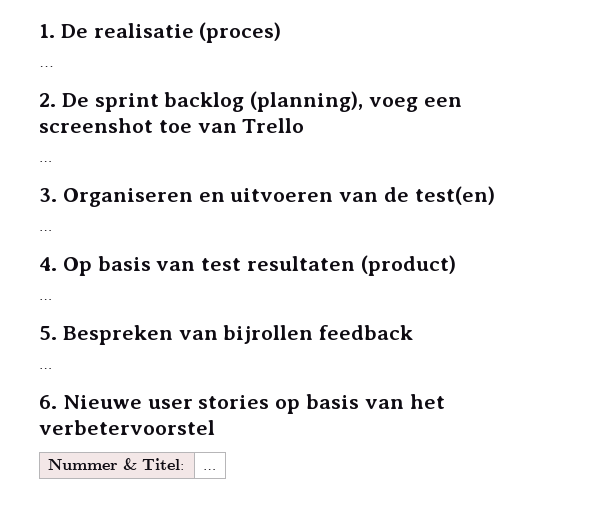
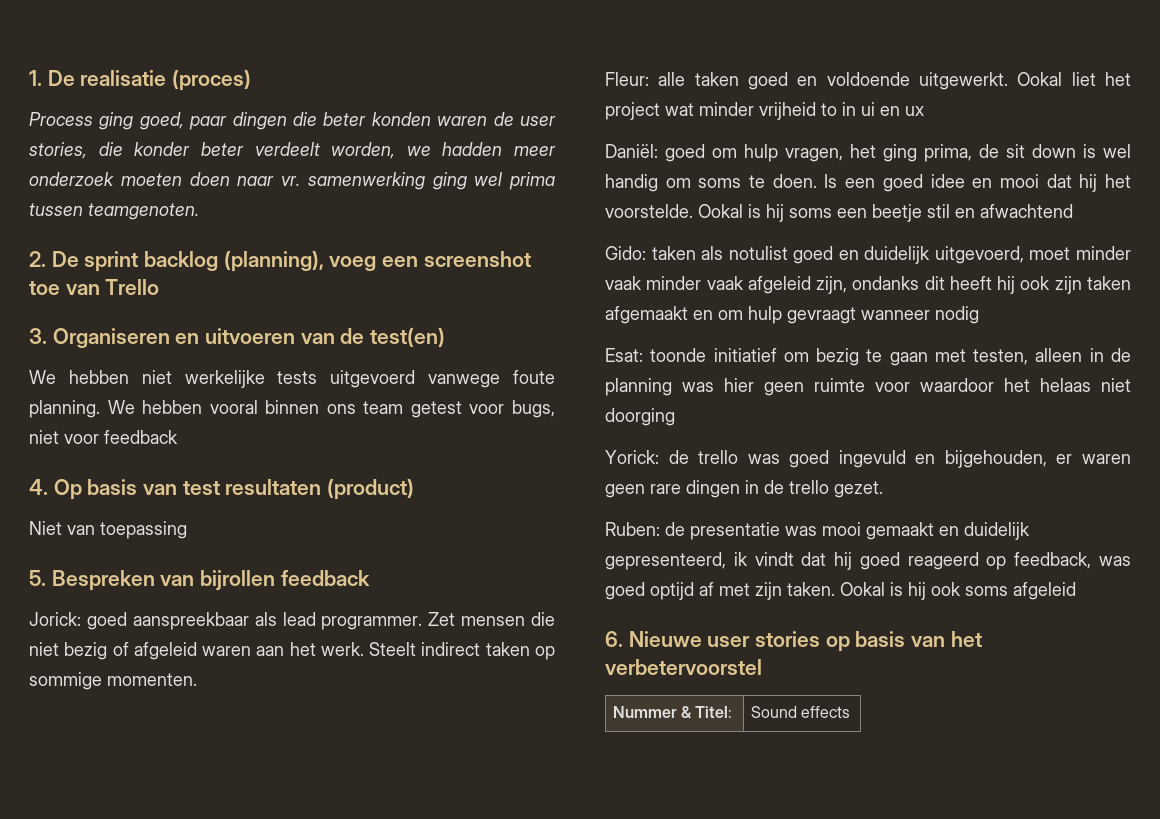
  1. De realisatie (proces)
- …
+ Process ging goed, paar dingen die beter konden waren de user stories, die konder beter verdeelt worden, we hadden meer onderzoek moeten doen naar vr. samenwerking ging wel prima tussen teamgenoten.
  2. De sprint backlog (planning), voeg een screenshot toe van Trello
- …
  3. Organiseren en uitvoeren van de test(en)
- …
+ We hebben niet werkelijke tests uitgevoerd vanwege foute planning. We hebben vooral binnen ons team getest voor bugs, niet voor feedback
  4. Op basis van test resultaten (product)
- …
+ Niet van toepassing
  5. Bespreken van bijrollen feedback
- …
+ Jorick: goed aanspreekbaar als lead programmer. Zet mensen die niet bezig of afgeleid waren aan het werk. Steelt indirect taken op sommige momenten.
+ Fleur: alle taken goed en voldoende uitgewerkt. Ookal liet het project wat minder vrijheid to in ui en ux
+ Daniël: goed om hulp vragen, het ging prima, de sit down is wel handig om soms te doen. Is een goed idee en mooi dat hij het voorstelde. Ookal is hij soms een beetje stil en afwachtend
+ Gido: taken als notulist goed en duidelijk uitgevoerd, moet minder vaak minder vaak afgeleid zijn, ondanks dit heeft hij ook zijn taken afgemaakt en om hulp gevraagt wanneer nodig
+ Esat: toonde initiatief om bezig te gaan met testen, alleen in de planning was hier geen ruimte voor waardoor het helaas niet doorging
+ Yorick: de trello was goed ingevuld en bijgehouden, er waren geen rare dingen in de trello gezet.
+ Ruben: de presentatie was mooi gemaakt en duidelijk gepresenteerd, ik vindt dat hij goed reageerd op feedback, was goed optijd af met zijn taken. Ookal is hij ook soms afgeleid
- Nummer & Titel: | …
+ Nummer & Titel: | Sound effects

